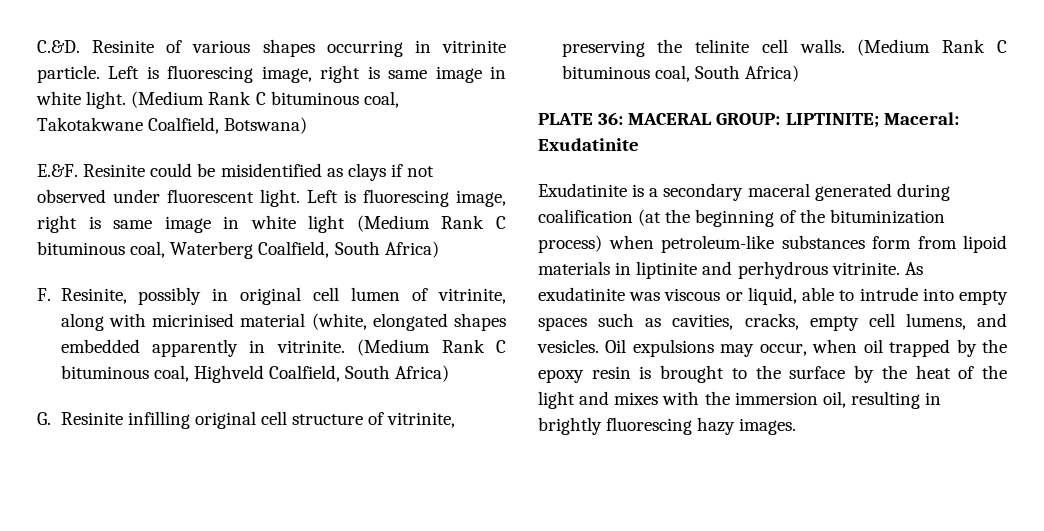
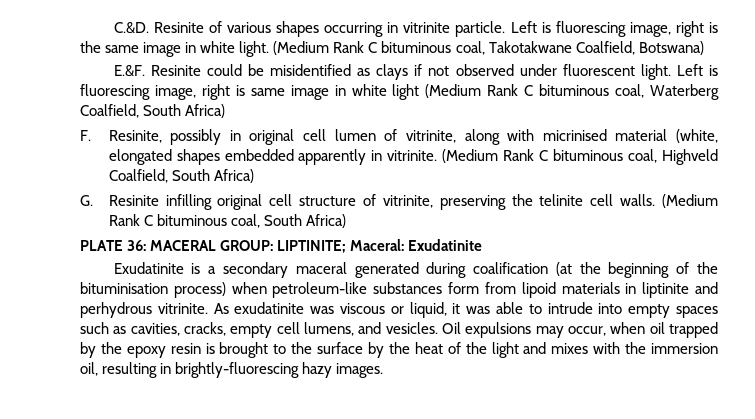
- Left is fluorescing image, right is same image in white light.
+ Left is fluorescing image, right is the same image in white light.
- Exudatinite is a secondary maceral generated during coalification (at the beginning of the bituminization process) when petroleum-like substances form from lipoid materials in liptinite and perhydrous vitrinite.
+ Exudatinite is a secondary maceral generated during coalification (at the beginning of the bituminisation process) when petroleum-like substances form from lipoid materials in liptinite and perhydrous vitrinite.
- As exudatinite was viscous or liquid, able to intrude into empty spaces such as cavities, cracks, empty cell lumens, and vesicles.
+ As exudatinite was viscous or liquid, it was able to intrude into empty spaces such as cavities, cracks, empty cell lumens, and vesicles.
- Oil expulsions may occur, when oil trapped by the epoxy resin is brought to the surface by the heat of the light and mixes with the immersion oil, resulting in brightly fluorescing hazy images.
+ Oil expulsions may occur, when oil trapped by the epoxy resin is brought to the surface by the heat of the light and mixes with the immersion oil, resulting in brightly-fluorescing hazy images.

